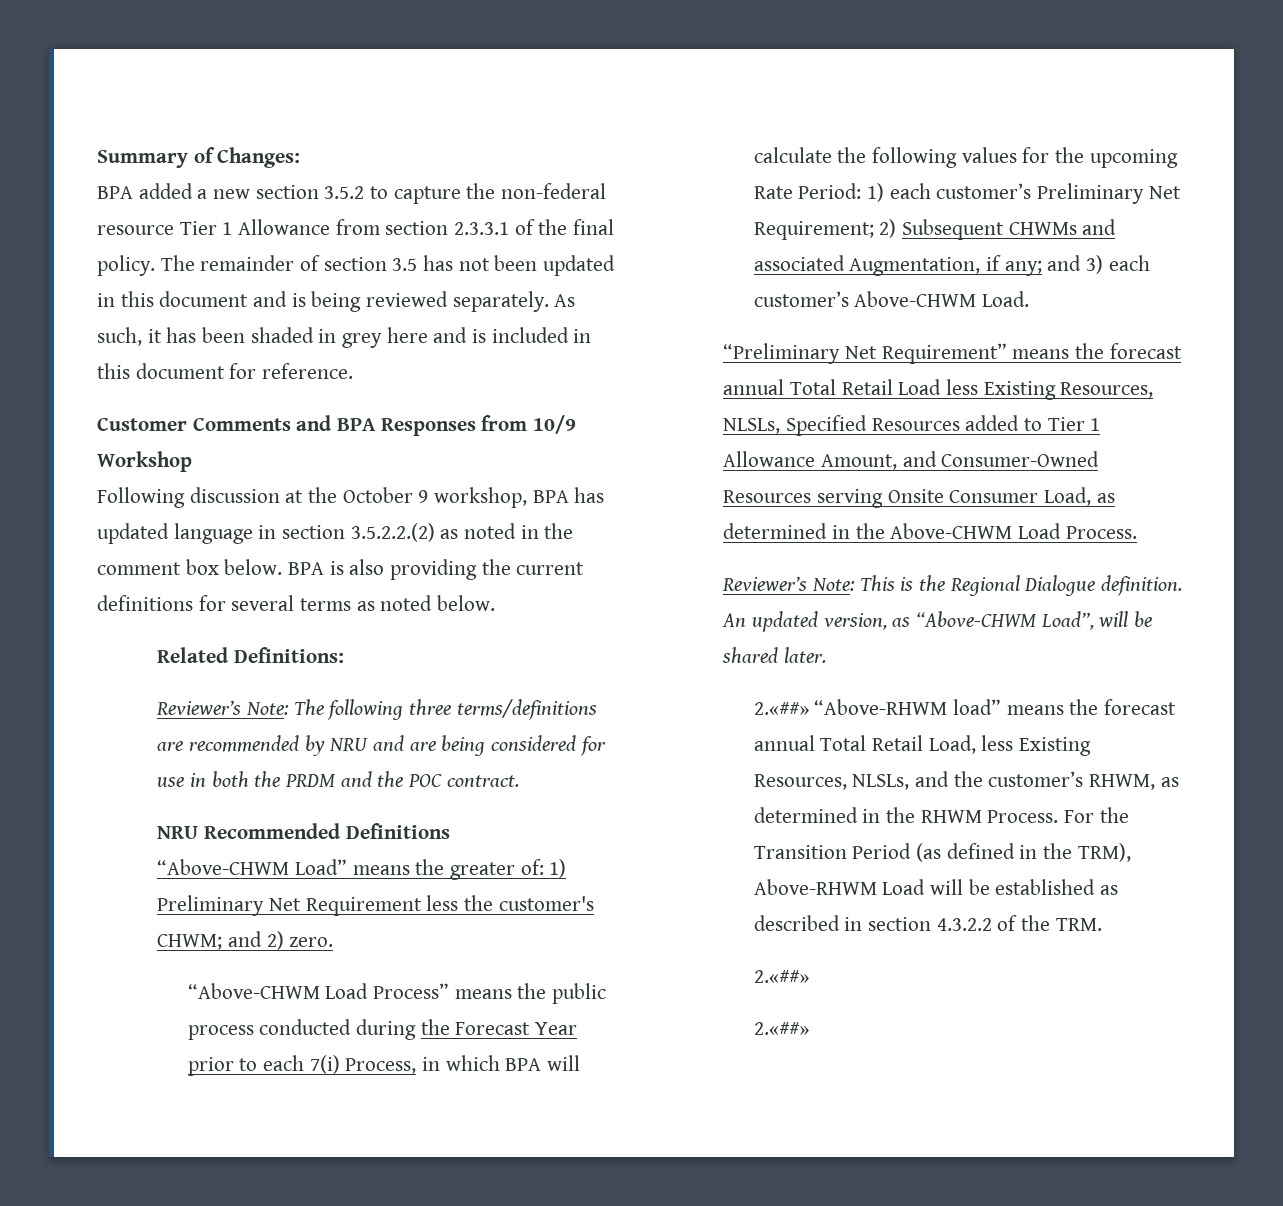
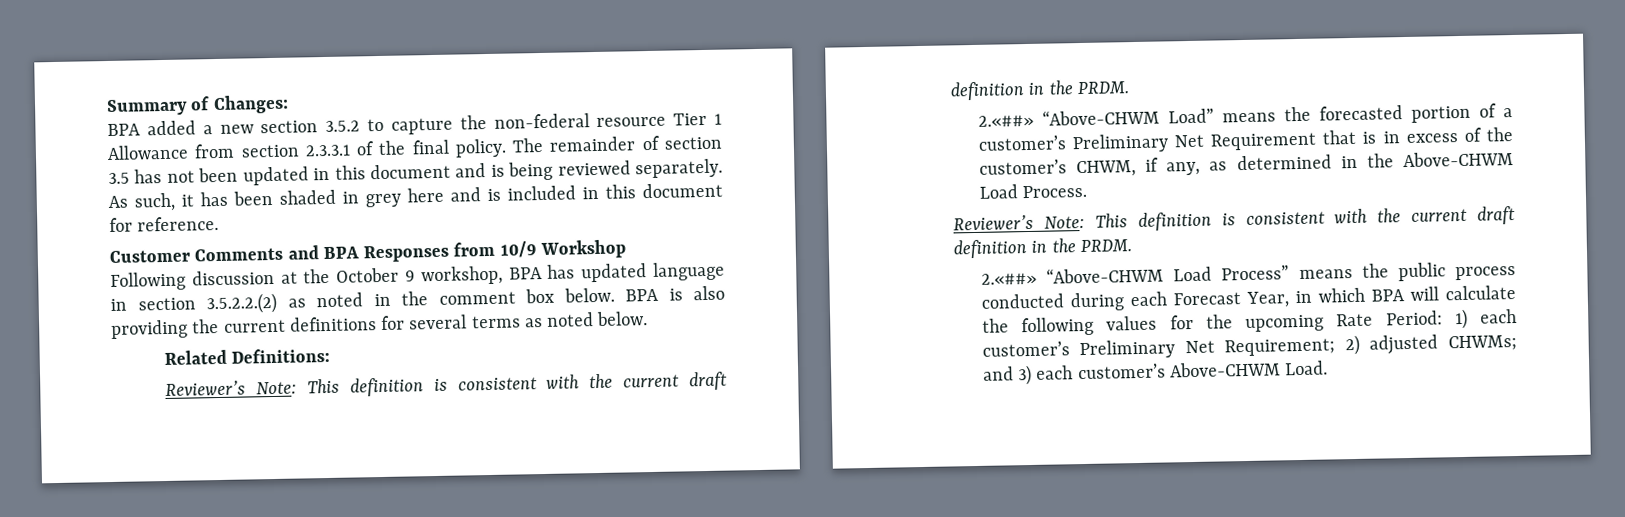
  Related Definitions:
- Reviewer’s Note: The following three terms/definitions are recommended by NRU and are being considered for use in both the PRDM and the POC contract.
- NRU Recommended Definitions
- “Above-CHWM Load” means the greater of: 1) Preliminary Net Requirement less the customer's CHWM; and 2) zero.
- “Above-CHWM Load Process” means the public process conducted during the Forecast Year prior to each 7(i) Process, in which BPA will calculate the following values for the upcoming Rate Period: 1) each customer’s Preliminary Net Requirement; 2) Subsequent CHWMs and associated Augmentation, if any; and 3) each customer’s Above-CHWM Load.
+ Reviewer’s Note: This definition is consistent with the current draft definition in the PRDM.
+ 2.«##» “Above-CHWM Load” means the forecasted portion of a customer’s Preliminary Net Requirement that is in excess of the customer’s CHWM, if any, as determined in the Above-CHWM Load Process.
+ Reviewer’s Note: This definition is consistent with the current draft definition in the PRDM.
+ 2.«##» “Above-CHWM Load Process” means the public process conducted during each Forecast Year, in which BPA will calculate the following values for the upcoming Rate Period: 1) each customer’s Preliminary Net Requirement; 2) adjusted CHWMs; and 3) each customer’s Above-CHWM Load.
- “Preliminary Net Requirement” means the forecast annual Total Retail Load less Existing Resources, NLSLs, Specified Resources added to Tier 1 Allowance Amount, and Consumer-Owned Resources serving Onsite Consumer Load, as determined in the Above-CHWM Load Process.
- Reviewer’s Note: This is the Regional Dialogue definition. An updated version, as “Above-CHWM Load”, will be shared later.
- 2.«##» “Above-RHWM load” means the forecast annual Total Retail Load, less Existing Resources, NLSLs, and the customer’s RHWM, as determined in the RHWM Process. For the Transition Period (as defined in the TRM), Above-RHWM Load will be established as described in section 4.3.2.2 of the TRM.
- 2.«##»
- 2.«##»

